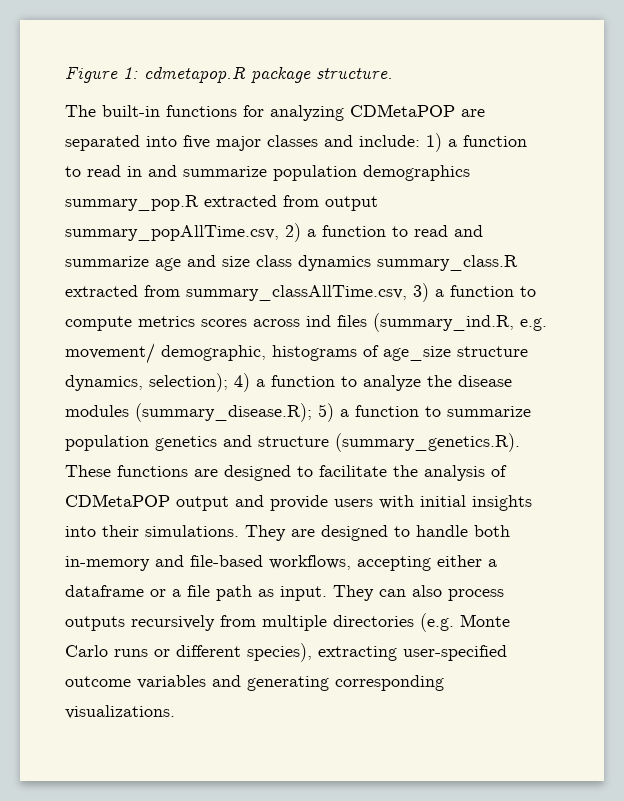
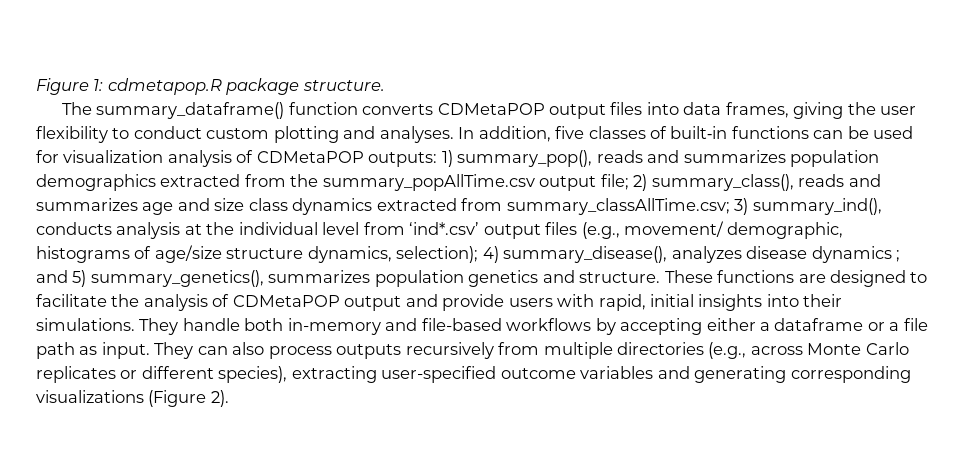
- The built‑in functions for analyzing CDMetaPOP are separated into five major classes and include: 1) a function to read in and summarize population demographics summary_pop.R extracted from output summary_popAllTime.csv, 2) a function to read and summarize age and size class dynamics summary_class.R extracted from summary_classAllTime.csv, 3) a function to compute metrics scores across ind files (summary_ind.R, e.g. movement/ demographic, histograms of age_size structure dynamics, selection); 4) a function to analyze the disease modules (summary_disease.R); 5) a function to summarize population genetics and structure (summary_genetics.R). These functions are designed to facilitate the analysis of CDMetaPOP output and provide users with initial insights into their simulations.
+ The summary_dataframe() function converts CDMetaPOP output files into data frames, giving the user flexibility to conduct custom plotting and analyses. In addition, five classes of built‑in functions can be used for visualization analysis of CDMetaPOP outputs: 1) summary_pop(), reads and summarizes population demographics extracted from the summary_popAllTime.csv output file; 2) summary_class(), reads and summarizes age and size class dynamics extracted from summary_classAllTime.csv; 3) summary_ind(), conducts analysis at the individual level from ‘ind*.csv’ output files (e.g., movement/ demographic, histograms of age/size structure dynamics, selection); 4) summary_disease(), analyzes disease dynamics ; and 5) summary_genetics(), summarizes population genetics and structure. These functions are designed to facilitate the analysis of CDMetaPOP output and provide users with rapid, initial insights into their simulations.
- They are designed to handle both in-memory and file-based workflows, accepting either a dataframe or a file path as input.
+ They handle both in-memory and file-based workflows by accepting either a dataframe or a file path as input.
- They can also process outputs recursively from multiple directories (e.g. Monte Carlo runs or different species), extracting user-specified outcome variables and generating corresponding visualizations.
+ They can also process outputs recursively from multiple directories (e.g., across Monte Carlo replicates or different species), extracting user-specified outcome variables and generating corresponding visualizations (Figure 2).

